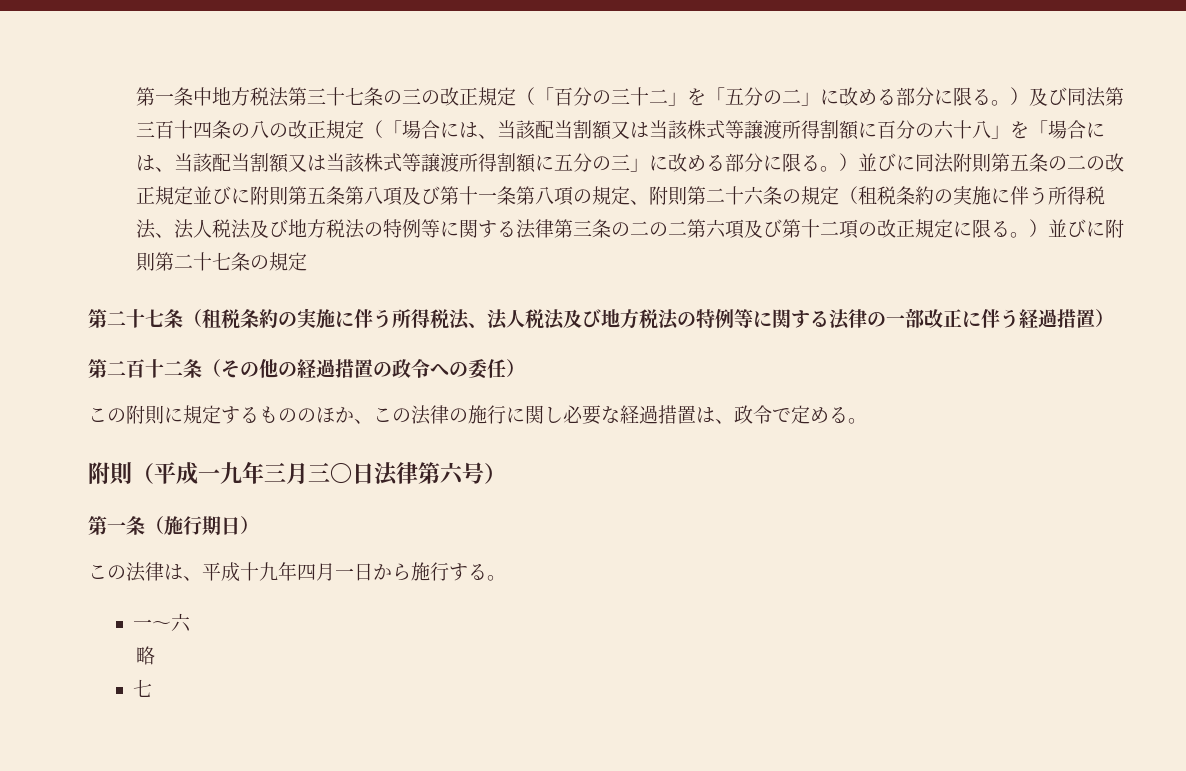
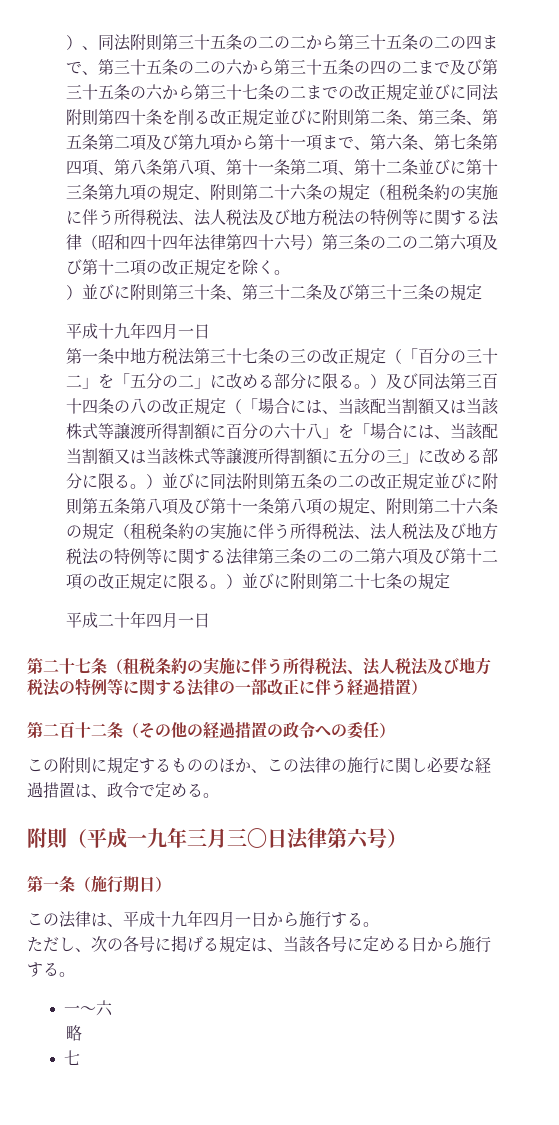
+ ）、同法附則第三十五条の二の二から第三十五条の二の四まで、第三十五条の二の六から第三十五条の四の二まで及び第三十五条の六から第三十七条の二までの改正規定並びに同法附則第四十条を削る改正規定並びに附則第二条、第三条、第五条第二項及び第九項から第十一項まで、第六条、第七条第四項、第八条第八項、第十一条第二項、第十二条並びに第十三条第九項の規定、附則第二十六条の規定（租税条約の実施に伴う所得税法、法人税法及び地方税法の特例等に関する法律（昭和四十四年法律第四十六号）第三条の二の二第六項及び第十二項の改正規定を除く。
+ ）並びに附則第三十条、第三十二条及び第三十三条の規定
+ 平成十九年四月一日
+ 平成二十年四月一日
+ ただし、次の各号に掲げる規定は、当該各号に定める日から施行する。

